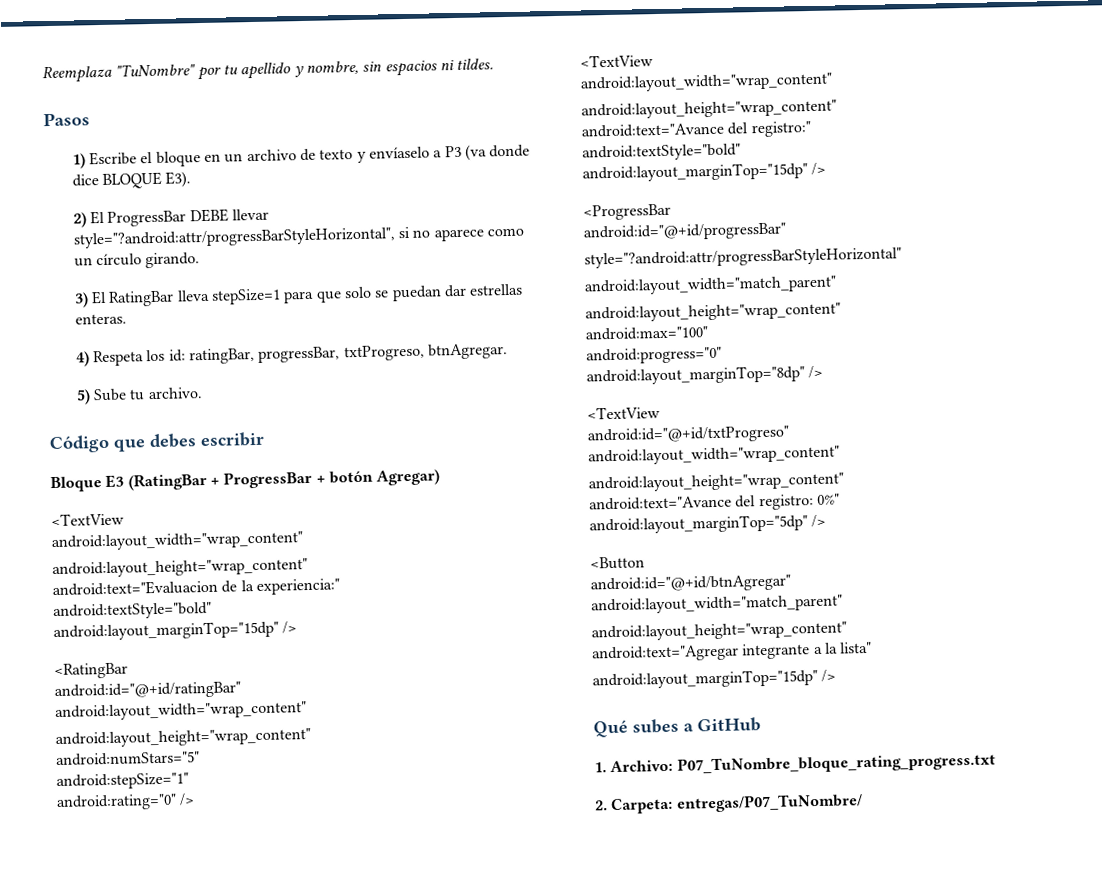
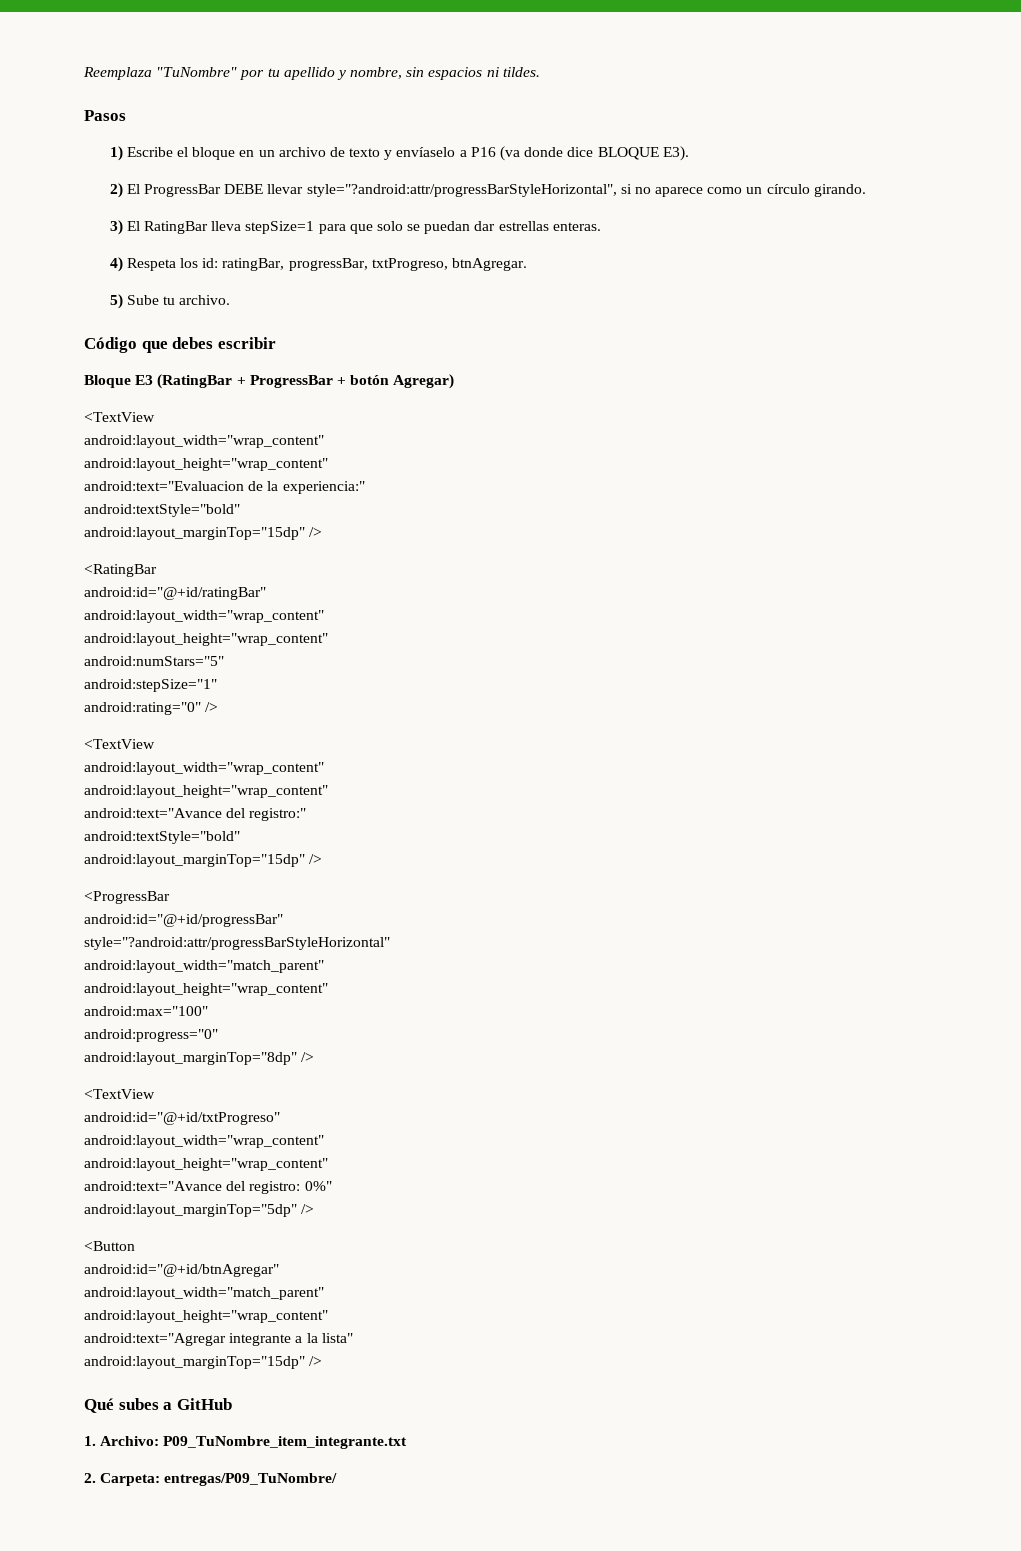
- 1) Escribe el bloque en un archivo de texto y envíaselo a P3 (va donde dice BLOQUE E3).
+ 1) Escribe el bloque en un archivo de texto y envíaselo a P16 (va donde dice BLOQUE E3).
- 1. Archivo: P07_TuNombre_bloque_rating_progress.txt
+ 1. Archivo: P09_TuNombre_item_integrante.txt
- 2. Carpeta: entregas/P07_TuNombre/
+ 2. Carpeta: entregas/P09_TuNombre/

